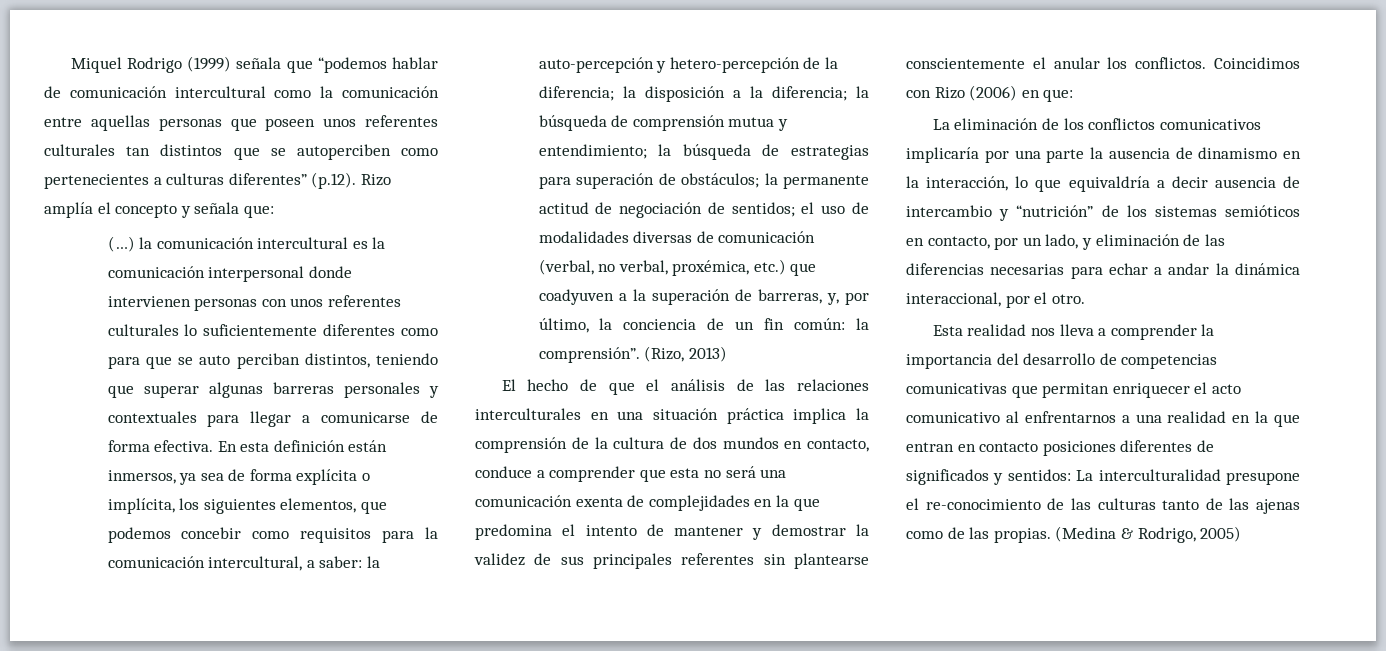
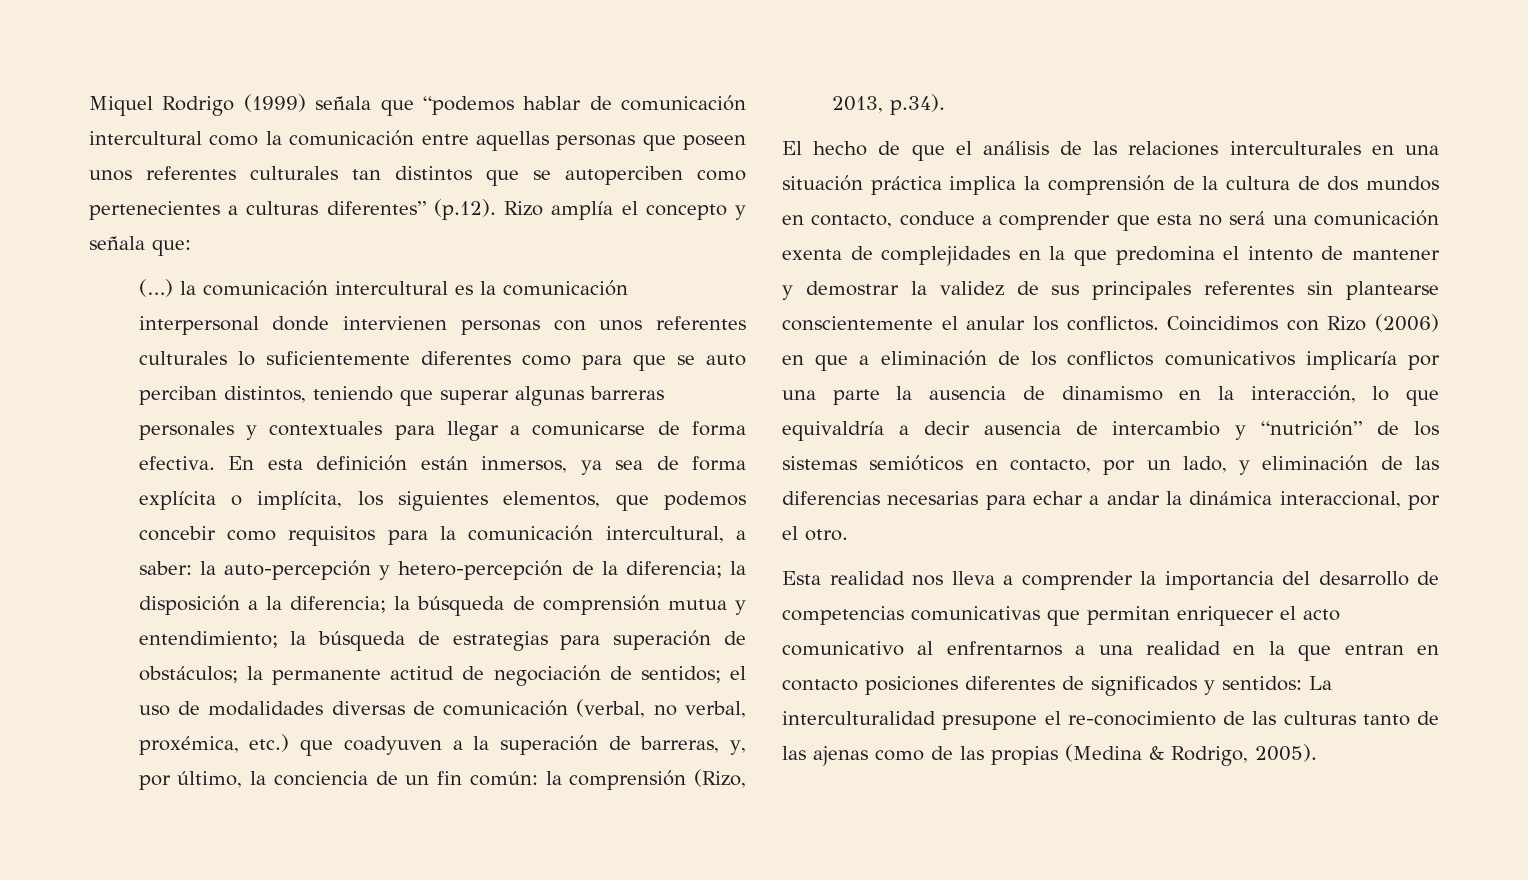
- la comprensión”. (Rizo, 2013)
+ la comprensión (Rizo, 2013, p.34).
- Coincidimos con Rizo (2006) en que:
- La eliminación de los conflictos comunicativos implicaría por una parte la ausencia de dinamismo en la interacción, lo que equivaldría a decir ausencia de intercambio y “nutrición” de los sistemas semióticos en contacto, por un lado, y eliminación de las diferencias necesarias para echar a andar la dinámica interaccional, por el otro.
+ Coincidimos con Rizo (2006) en que a eliminación de los conflictos comunicativos implicaría por una parte la ausencia de dinamismo en la interacción, lo que equivaldría a decir ausencia de intercambio y “nutrición” de los sistemas semióticos en contacto, por un lado, y eliminación de las diferencias necesarias para echar a andar la dinámica interaccional, por el otro.
- Esta realidad nos lleva a comprender la importancia del desarrollo de competencias comunicativas que permitan enriquecer el acto comunicativo al enfrentarnos a una realidad en la que entran en contacto posiciones diferentes de significados y sentidos: La interculturalidad presupone el re-conocimiento de las culturas tanto de las ajenas como de las propias. (Medina & Rodrigo, 2005)
+ Esta realidad nos lleva a comprender la importancia del desarrollo de competencias comunicativas que permitan enriquecer el acto comunicativo al enfrentarnos a una realidad en la que entran en contacto posiciones diferentes de significados y sentidos: La interculturalidad presupone el re-conocimiento de las culturas tanto de las ajenas como de las propias (Medina & Rodrigo, 2005).

